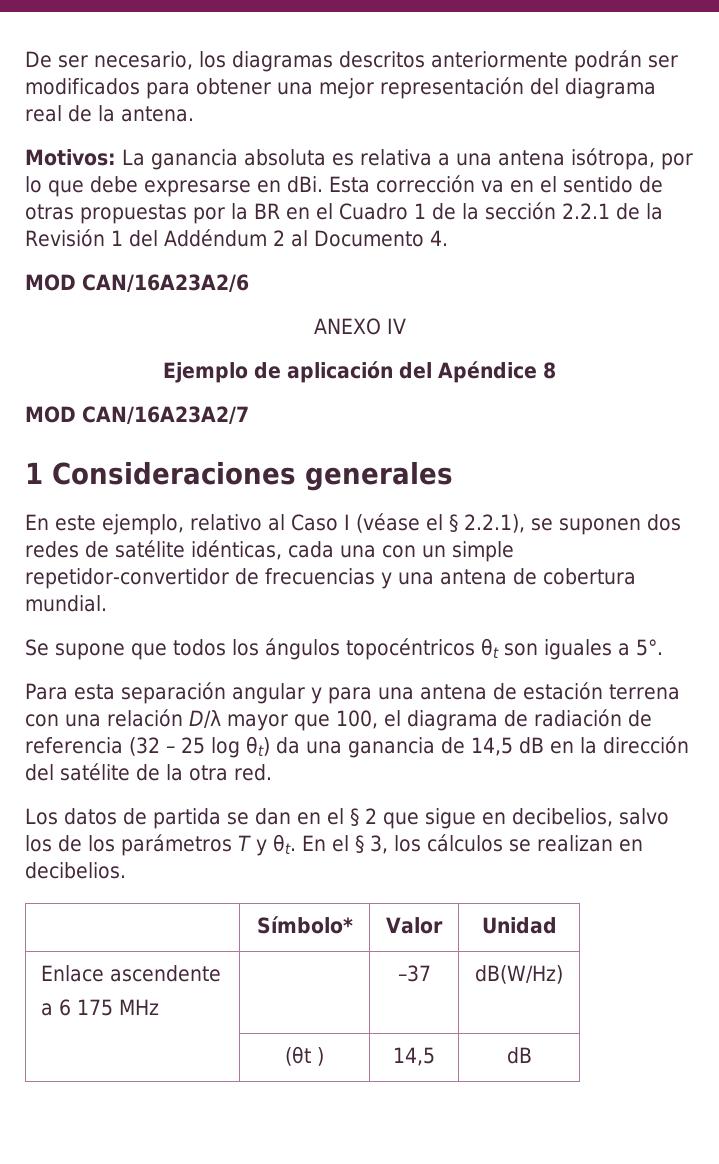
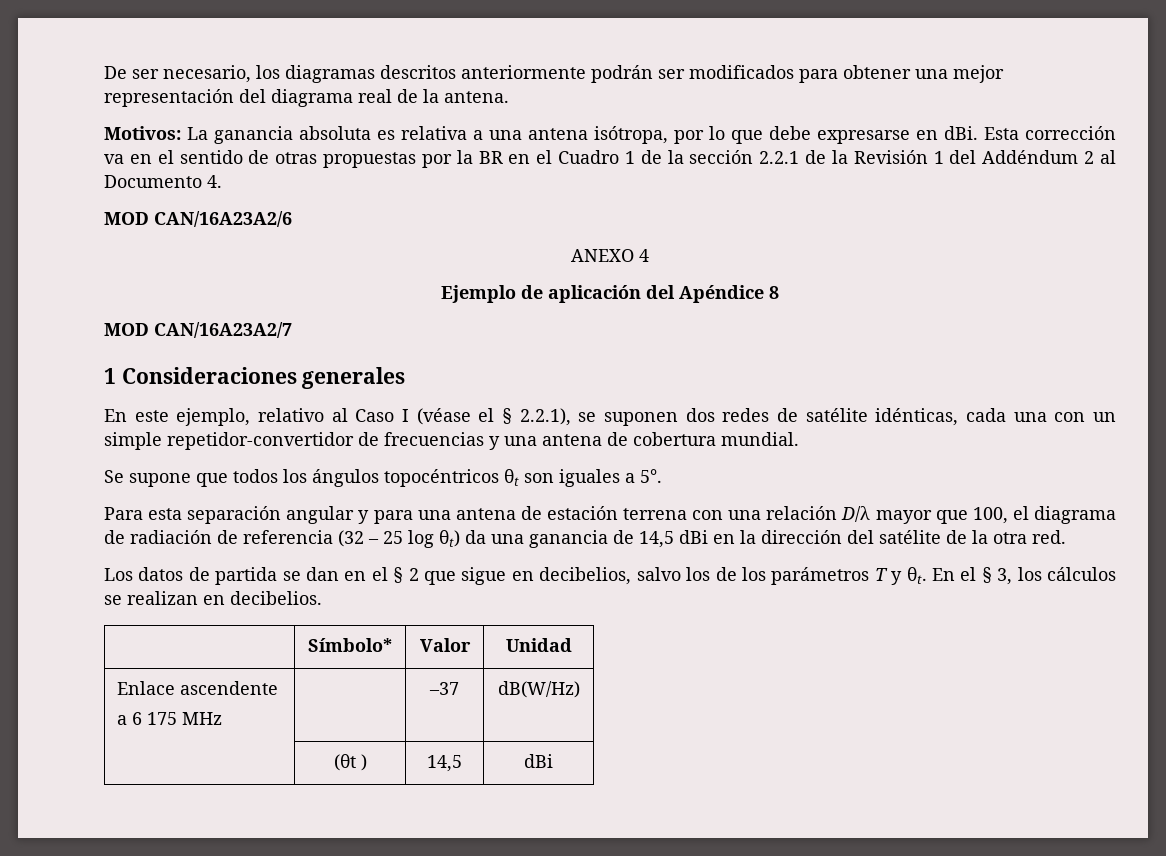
- ANEXO IV
+ ANEXO 4
- Para esta separación angular y para una antena de estación terrena con una relación D/λ mayor que 100, el diagrama de radiación de referencia (32 – 25 log θt) da una ganancia de 14,5 dB en la dirección del satélite de la otra red.
+ Para esta separación angular y para una antena de estación terrena con una relación D/λ mayor que 100, el diagrama de radiación de referencia (32 – 25 log θt) da una ganancia de 14,5 dBi en la dirección del satélite de la otra red.
- | (θt ) | 14,5 | dB
+ | (θt ) | 14,5 | dBi

